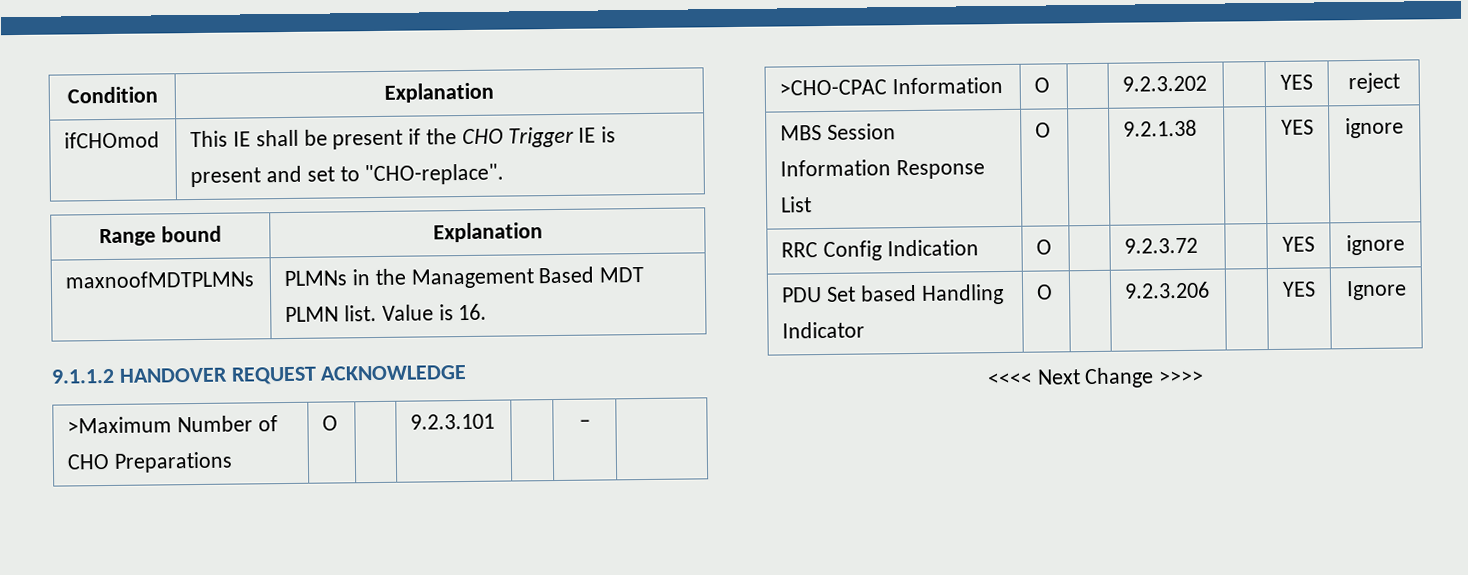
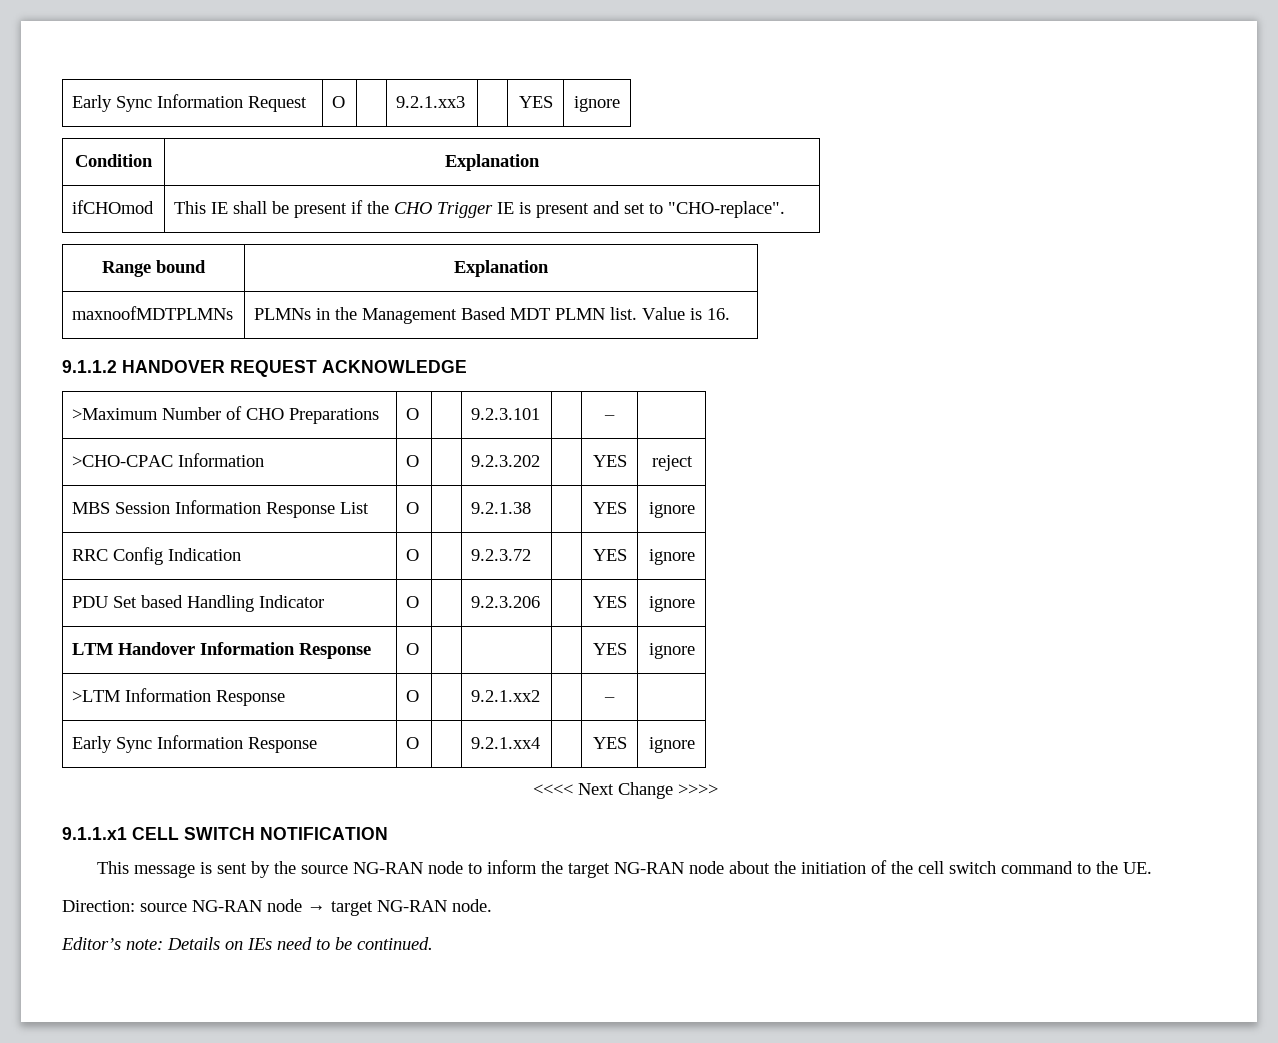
+ Early Sync Information Request | O | | 9.2.1.xx3 | | YES | ignore
- PDU Set based Handling Indicator | O | | 9.2.3.206 | | YES | Ignore
+ PDU Set based Handling Indicator | O | | 9.2.3.206 | | YES | ignore
+ LTM Handover Information Response | O | | | | YES | ignore
+ >LTM Information Response | O | | 9.2.1.xx2 | | – |
+ Early Sync Information Response | O | | 9.2.1.xx4 | | YES | ignore
  <<<< Next Change >>>>
+ 9.1.1.x1 CELL SWITCH NOTIFICATION
+ This message is sent by the source NG-RAN node to inform the target NG-RAN node about the initiation of the cell switch command to the UE.
+ Direction: source NG-RAN node → target NG-RAN node.
+ Editor’s note: Details on IEs need to be continued.

